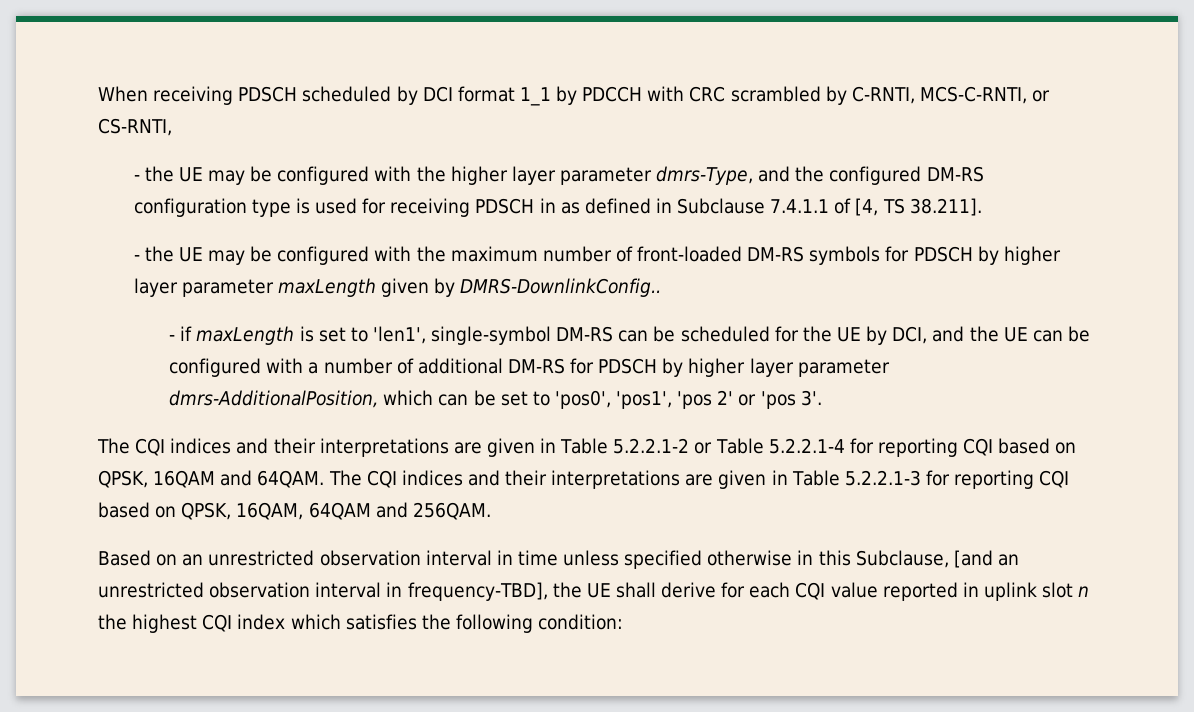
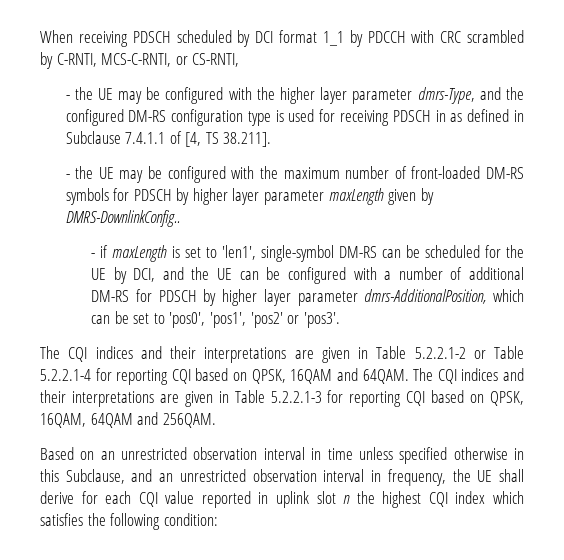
- - if maxLength is set to 'len1', single-symbol DM-RS can be scheduled for the UE by DCI, and the UE can be configured with a number of additional DM-RS for PDSCH by higher layer parameter dmrs-AdditionalPosition, which can be set to 'pos0', 'pos1', 'pos 2' or 'pos 3'.
+ - if maxLength is set to 'len1', single-symbol DM-RS can be scheduled for the UE by DCI, and the UE can be configured with a number of additional DM-RS for PDSCH by higher layer parameter dmrs-AdditionalPosition, which can be set to 'pos0', 'pos1', 'pos2' or 'pos3'.
- Based on an unrestricted observation interval in time unless specified otherwise in this Subclause, [and an unrestricted observation interval in frequency-TBD], the UE shall derive for each CQI value reported in uplink slot n the highest CQI index which satisfies the following condition:
+ Based on an unrestricted observation interval in time unless specified otherwise in this Subclause, and an unrestricted observation interval in frequency, the UE shall derive for each CQI value reported in uplink slot n the highest CQI index which satisfies the following condition:

